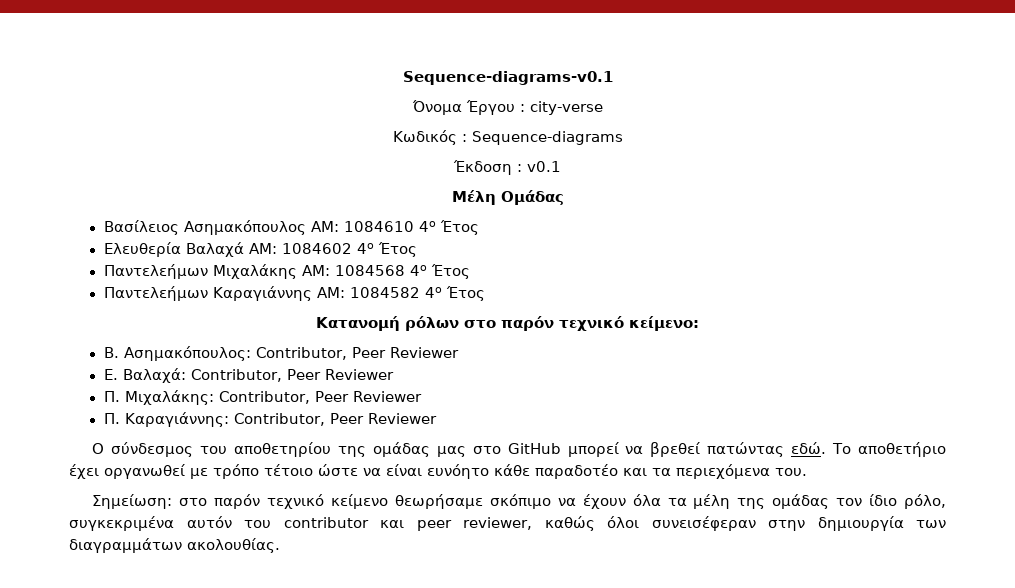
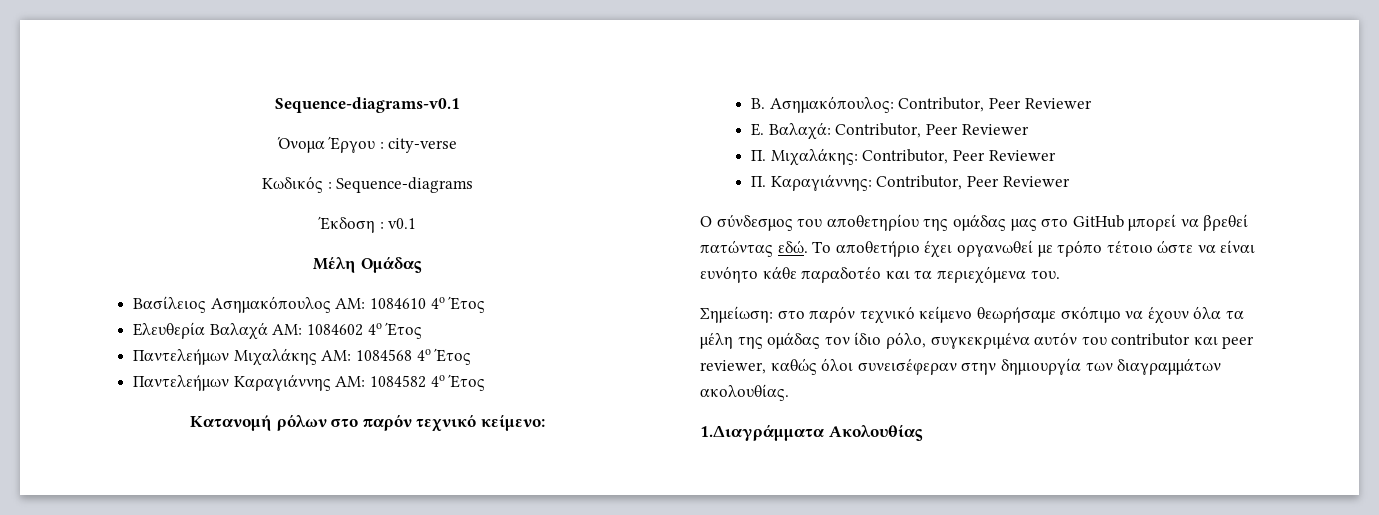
+ 1.Διαγράμματα Ακολουθίας

